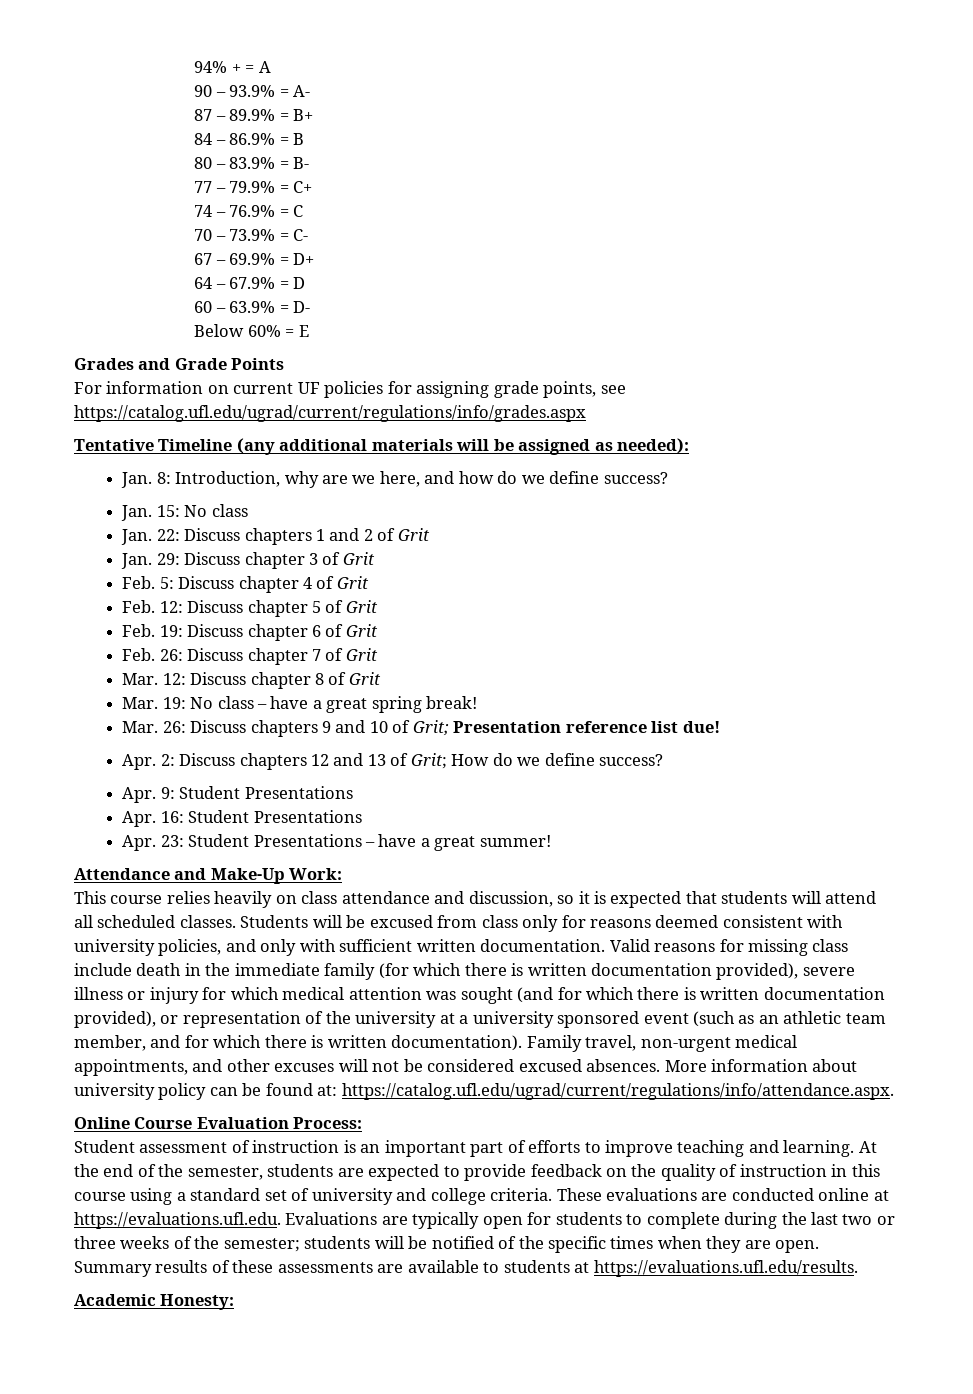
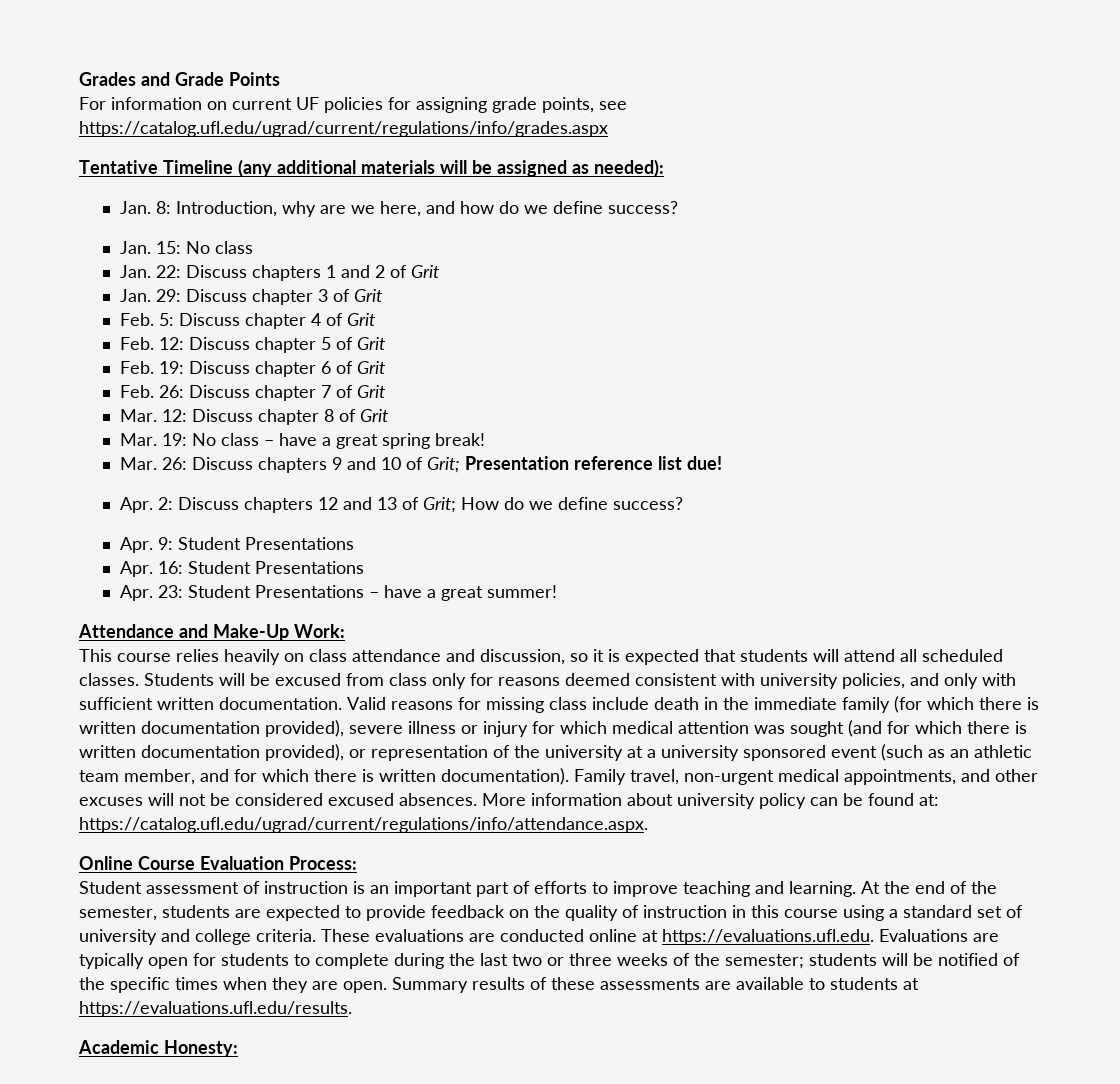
- 94% + = A
- 90 – 93.9% = A-
- 87 – 89.9% = B+
- 84 – 86.9% = B
- 80 – 83.9% = B-
- 77 – 79.9% = C+
- 74 – 76.9% = C
- 70 – 73.9% = C-
- 67 – 69.9% = D+
- 64 – 67.9% = D
- 60 – 63.9% = D-
- Below 60% = E

